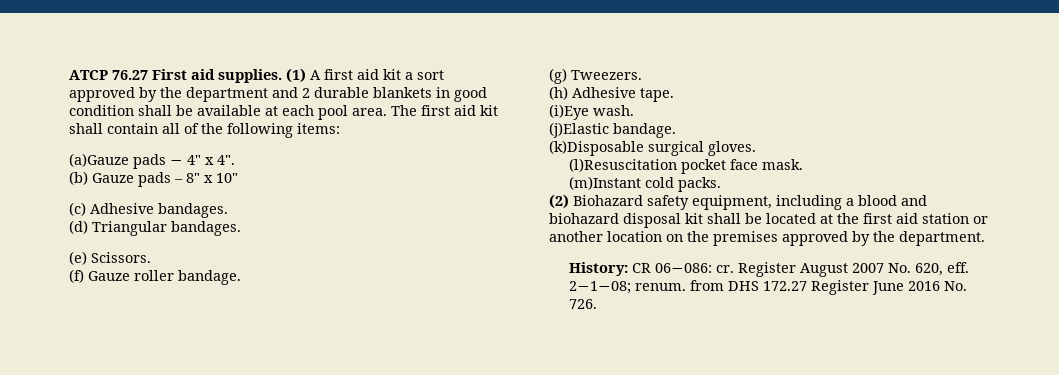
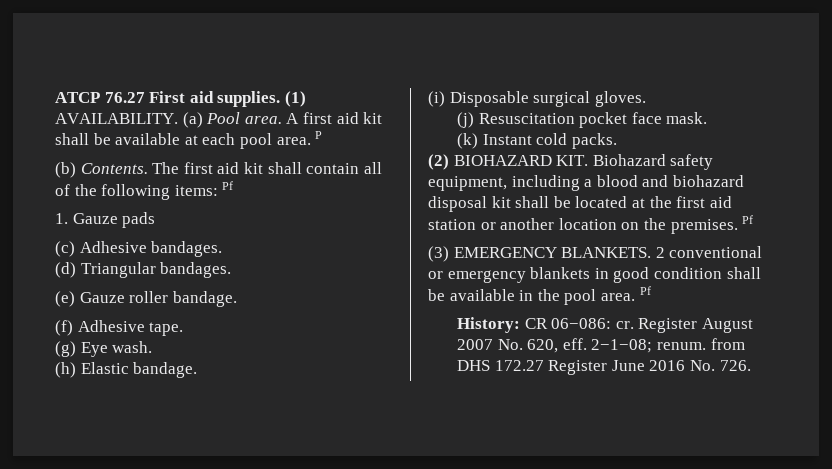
- (1) A first aid kit a sort approved by the department and 2 durable blankets in good condition shall be available at each pool area.
+ (1) AVAILABILITY. (a) Pool area. A first aid kit shall be available at each pool area.
+ P
+ (b) Contents.
- The first aid kit shall contain all of the following items:
- (a)Gauze pads − 4" x 4".
- (b) Gauze pads – 8" x 10"
+ The first aid kit shall contain all of the following items: Pf
+ 1. Gauze pads
- (e) Scissors.
- (f) Gauze roller bandage.
+ (e) Gauze roller bandage.
- (g) Tweezers.
- (h) Adhesive tape.
+ (f) Adhesive tape.
- (i)Eye wash.
+ (g) Eye wash.
- (j)Elastic bandage.
- (k)Disposable surgical gloves.
+ (h) Elastic bandage.
+ (i) Disposable surgical gloves.
- (l)Resuscitation pocket face mask.
+ (j) Resuscitation pocket face mask.
- (m)Instant cold packs.
+ (k) Instant cold packs.
- (2) Biohazard safety equipment, including a blood and biohazard disposal kit shall be located at the first aid station or another location on the premises approved by the department.
+ (2) BIOHAZARD KIT. Biohazard safety equipment, including a blood and biohazard disposal kit shall be located at the first aid station or another location on the premises. Pf
+ (3) EMERGENCY BLANKETS. 2 conventional or emergency blankets in good condition shall be available in the pool area. Pf

